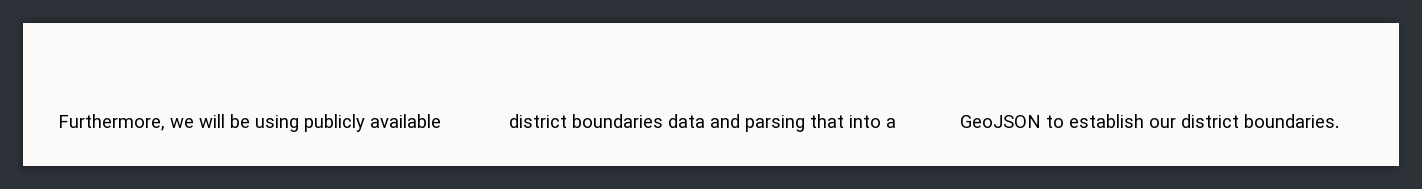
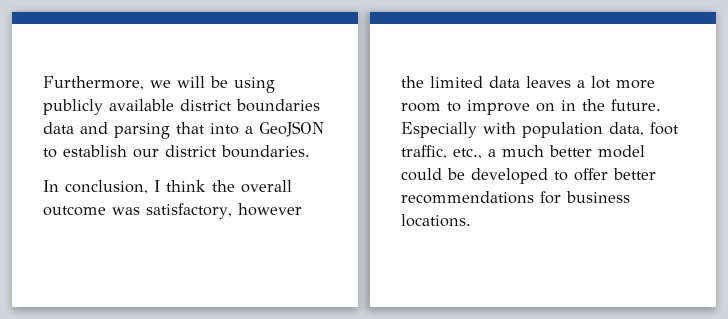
+ In conclusion, I think the overall outcome was satisfactory, however the limited data leaves a lot more room to improve on in the future. Especially with population data, foot traffic, etc., a much better model could be developed to offer better recommendations for business locations.

